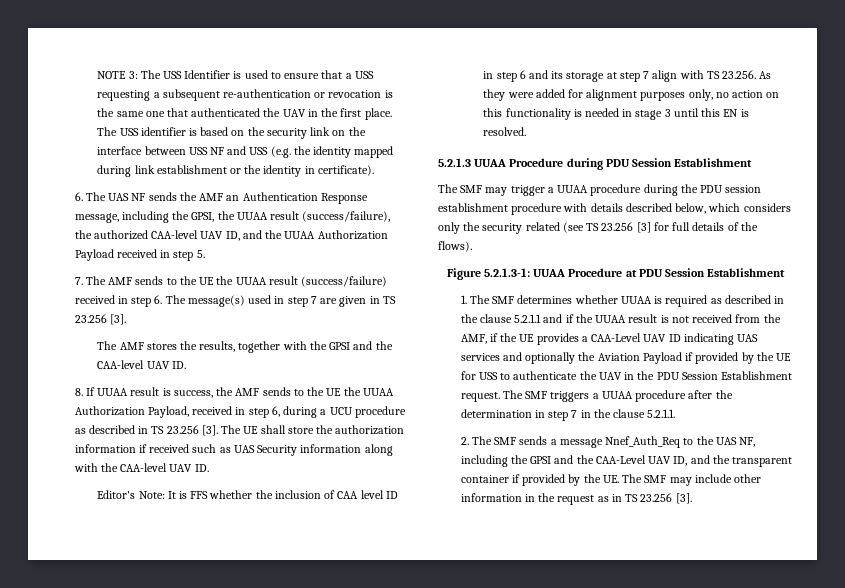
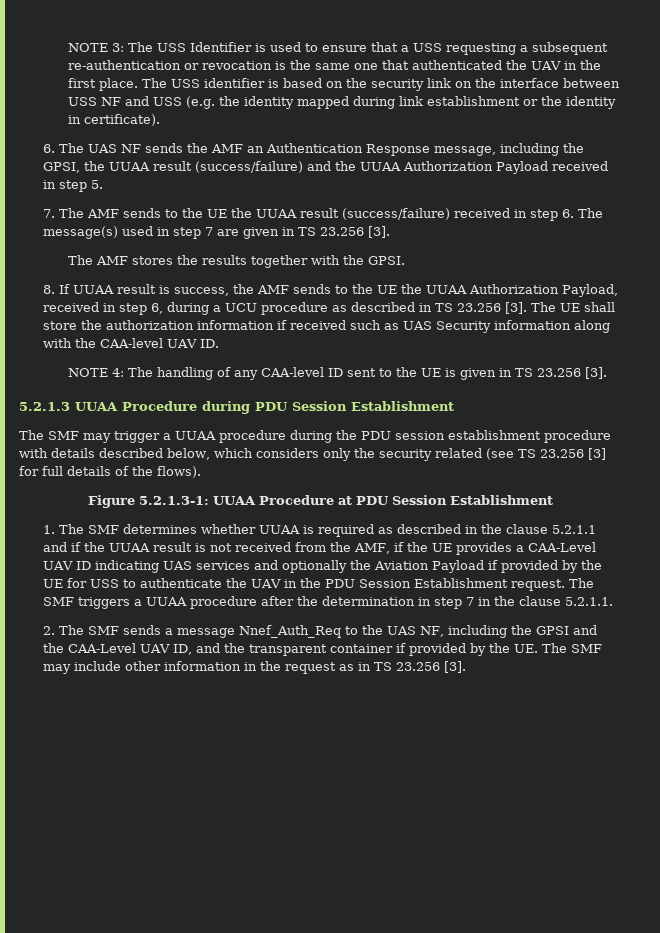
- 6. The UAS NF sends the AMF an Authentication Response message, including the GPSI, the UUAA result (success/failure), the authorized CAA-level UAV ID, and the UUAA Authorization Payload received in step 5.
+ 6. The UAS NF sends the AMF an Authentication Response message, including the GPSI, the UUAA result (success/failure) and the UUAA Authorization Payload received in step 5.
- The AMF stores the results, together with the GPSI and the CAA-level UAV ID.
+ The AMF stores the results together with the GPSI.
- Editor's Note: It is FFS whether the inclusion of CAA level ID in step 6 and its storage at step 7 align with TS 23.256. As they were added for alignment purposes only, no action on this functionality is needed in stage 3 until this EN is resolved.
+ NOTE 4: The handling of any CAA-level ID sent to the UE is given in TS 23.256 [3].

